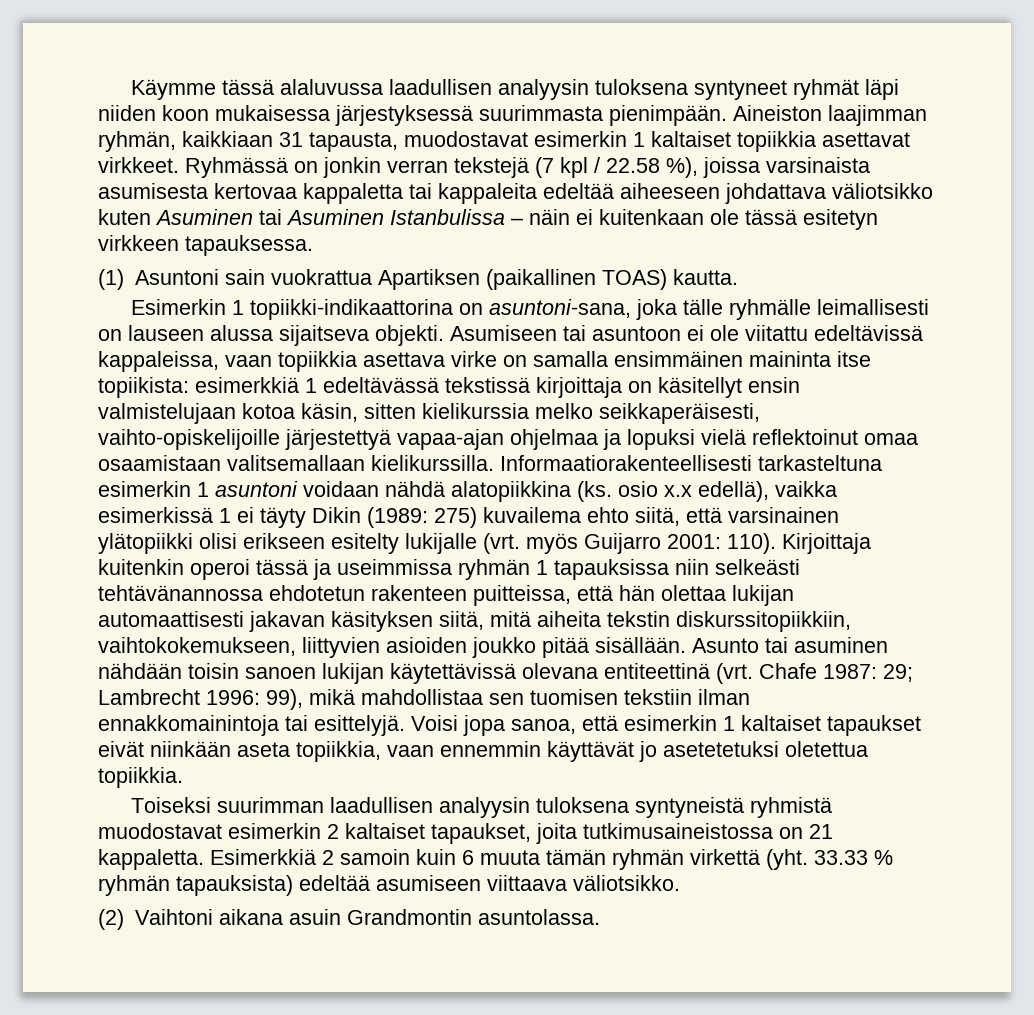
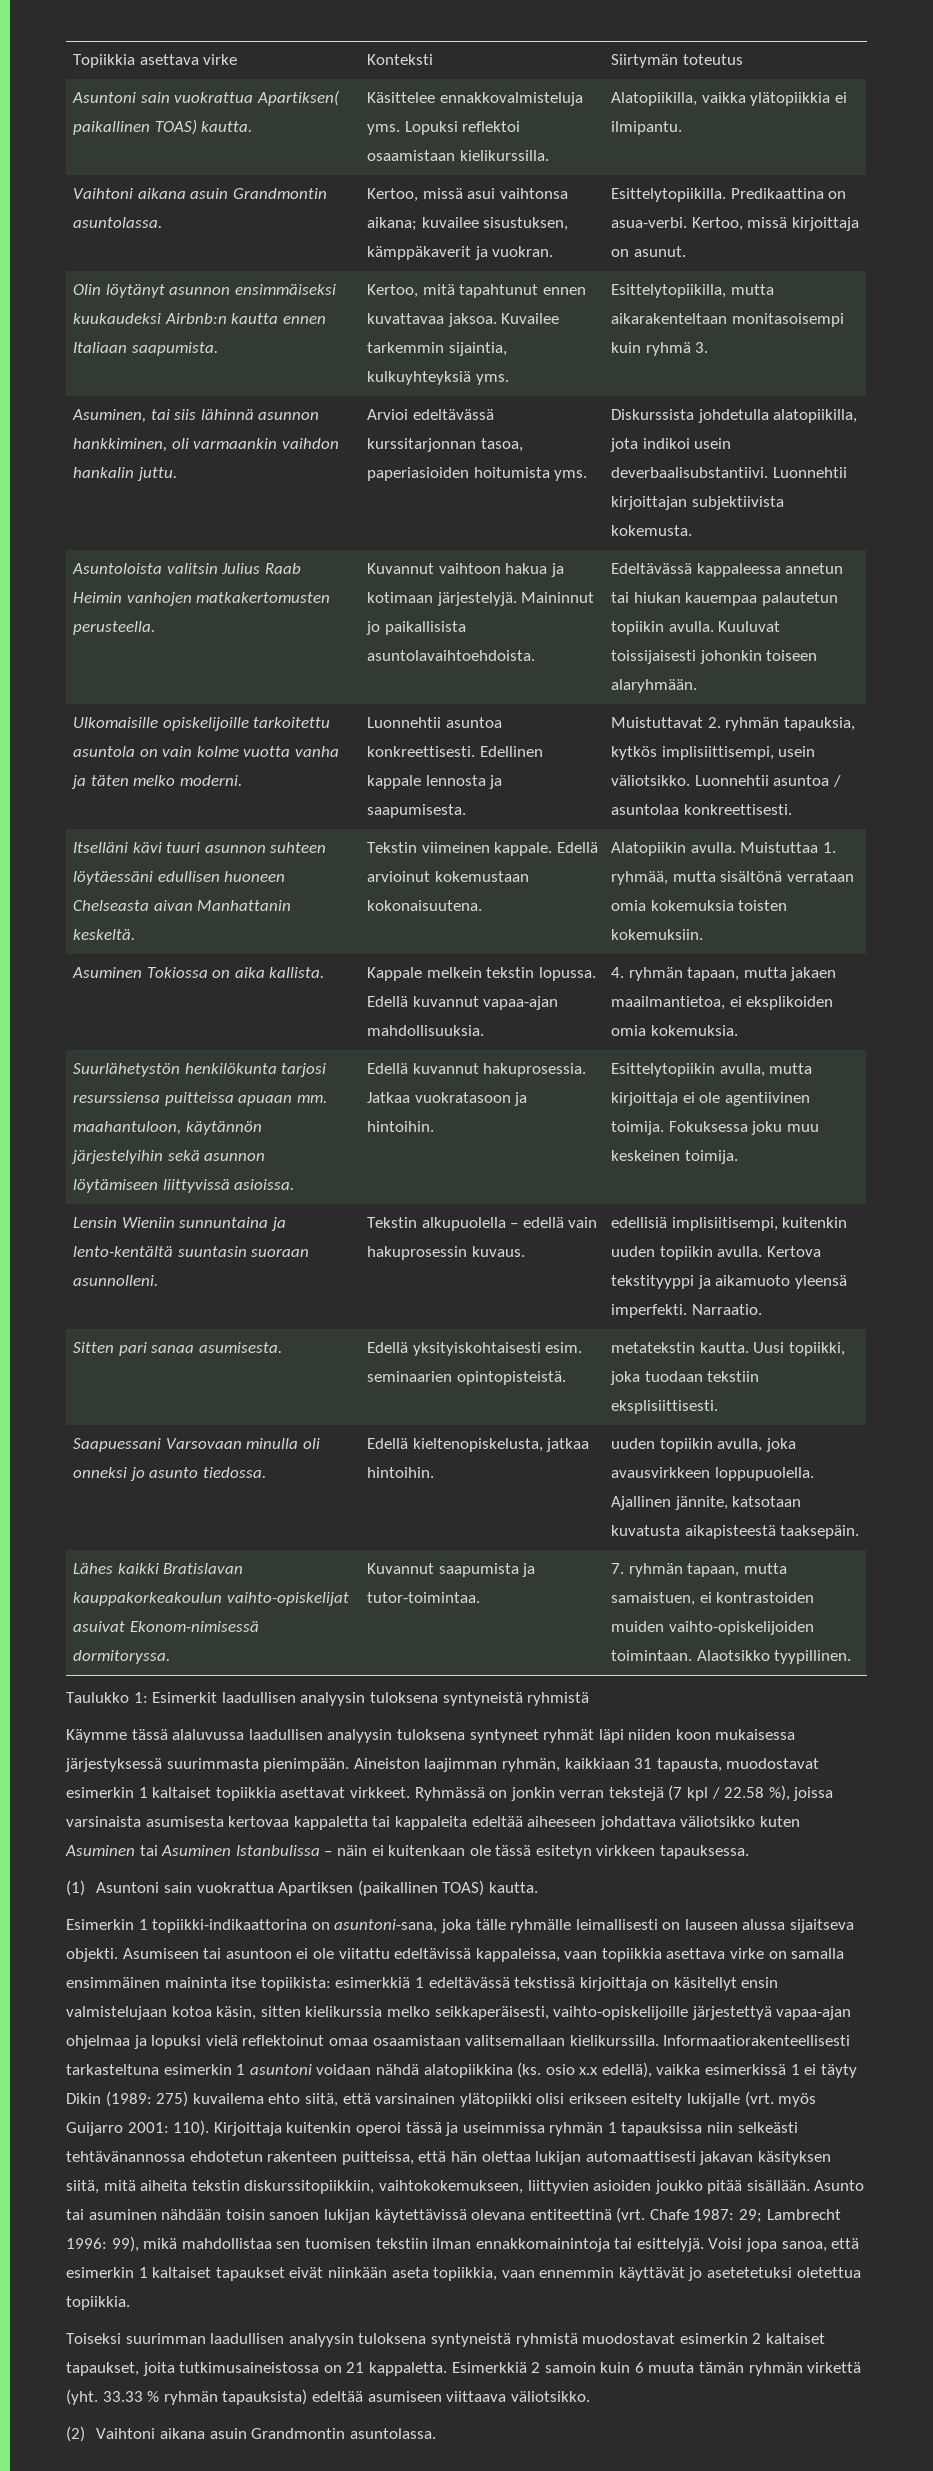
+ Topiikkia asettava virke | Konteksti | Siirtymän toteutus
+ Asuntoni sain vuokrattua Apartiksen( paikallinen TOAS) kautta. | Käsittelee ennakkovalmisteluja yms. Lopuksi reflektoi osaamistaan kielikurssilla. | Alatopiikilla, vaikka ylätopiikkia ei ilmipantu.
+ Vaihtoni aikana asuin Grandmontin asuntolassa. | Kertoo, missä asui vaihtonsa aikana; kuvailee sisustuksen, kämppäkaverit ja vuokran. | Esittelytopiikilla. Predikaattina on asua-verbi. Kertoo, missä kirjoittaja on asunut.
+ Olin löytänyt asunnon ensimmäiseksi kuukaudeksi Airbnb:n kautta ennen Italiaan saapumista. | Kertoo, mitä tapahtunut ennen kuvattavaa jaksoa. Kuvailee tarkemmin sijaintia, kulkuyhteyksiä yms. | Esittelytopiikilla, mutta aikarakenteltaan monitasoisempi kuin ryhmä 3.
+ Asuminen, tai siis lähinnä asunnon hankkiminen, oli varmaankin vaihdon hankalin juttu. | Arvioi edeltävässä kurssitarjonnan tasoa, paperiasioiden hoitumista yms. | Diskurssista johdetulla alatopiikilla, jota indikoi usein deverbaalisubstantiivi. Luonnehtii kirjoittajan subjektiivista kokemusta.
+ Asuntoloista valitsin Julius Raab Heimin vanhojen matkakertomusten perusteella. | Kuvannut vaihtoon hakua ja kotimaan järjestelyjä. Maininnut jo paikallisista asuntolavaihtoehdoista. | Edeltävässä kappaleessa annetun tai hiukan kauempaa palautetun topiikin avulla. Kuuluvat toissijaisesti johonkin toiseen alaryhmään.
+ Ulkomaisille opiskelijoille tarkoitettu asuntola on vain kolme vuotta vanha ja täten melko moderni. | Luonnehtii asuntoa konkreettisesti. Edellinen kappale lennosta ja saapumisesta. | Muistuttavat 2. ryhmän tapauksia, kytkös implisiittisempi, usein väliotsikko. Luonnehtii asuntoa / asuntolaa konkreettisesti.
+ Itselläni kävi tuuri asunnon suhteen löytäessäni edullisen huoneen Chelseasta aivan Manhattanin keskeltä. | Tekstin viimeinen kappale. Edellä arvioinut kokemustaan kokonaisuutena. | Alatopiikin avulla. Muistuttaa 1. ryhmää, mutta sisältönä verrataan omia kokemuksia toisten kokemuksiin.
+ Asuminen Tokiossa on aika kallista. | Kappale melkein tekstin lopussa. Edellä kuvannut vapaa-ajan mahdollisuuksia. | 4. ryhmän tapaan, mutta jakaen maailmantietoa, ei eksplikoiden omia kokemuksia.
+ Suurlähetystön henkilökunta tarjosi resurssiensa puitteissa apuaan mm. maahantuloon, käytännön järjestelyihin sekä asunnon löytämiseen liittyvissä asioissa. | Edellä kuvannut hakuprosessia. Jatkaa vuokratasoon ja hintoihin. | Esittelytopiikin avulla, mutta kirjoittaja ei ole agentiivinen toimija. Fokuksessa joku muu keskeinen toimija.
+ Lensin Wieniin sunnuntaina ja lento-kentältä suuntasin suoraan asunnolleni. | Tekstin alkupuolella – edellä vain hakuprosessin kuvaus. | edellisiä implisiitisempi, kuitenkin uuden topiikin avulla. Kertova tekstityyppi ja aikamuoto yleensä imperfekti. Narraatio.
+ Sitten pari sanaa asumisesta. | Edellä yksityiskohtaisesti esim. seminaarien opintopisteistä. | metatekstin kautta. Uusi topiikki, joka tuodaan tekstiin eksplisiittisesti.
+ Saapuessani Varsovaan minulla oli onneksi jo asunto tiedossa. | Edellä kieltenopiskelusta, jatkaa hintoihin. | uuden topiikin avulla, joka avausvirkkeen loppupuolella. Ajallinen jännite, katsotaan kuvatusta aikapisteestä taaksepäin.
+ Lähes kaikki Bratislavan kauppakorkeakoulun vaihto-opiskelijat asuivat Ekonom-nimisessä dormitoryssa. | Kuvannut saapumista ja tutor-toimintaa. | 7. ryhmän tapaan, mutta samaistuen, ei kontrastoiden muiden vaihto-opiskelijoiden toimintaan. Alaotsikko tyypillinen.
+ Taulukko 1: Esimerkit laadullisen analyysin tuloksena syntyneistä ryhmistä

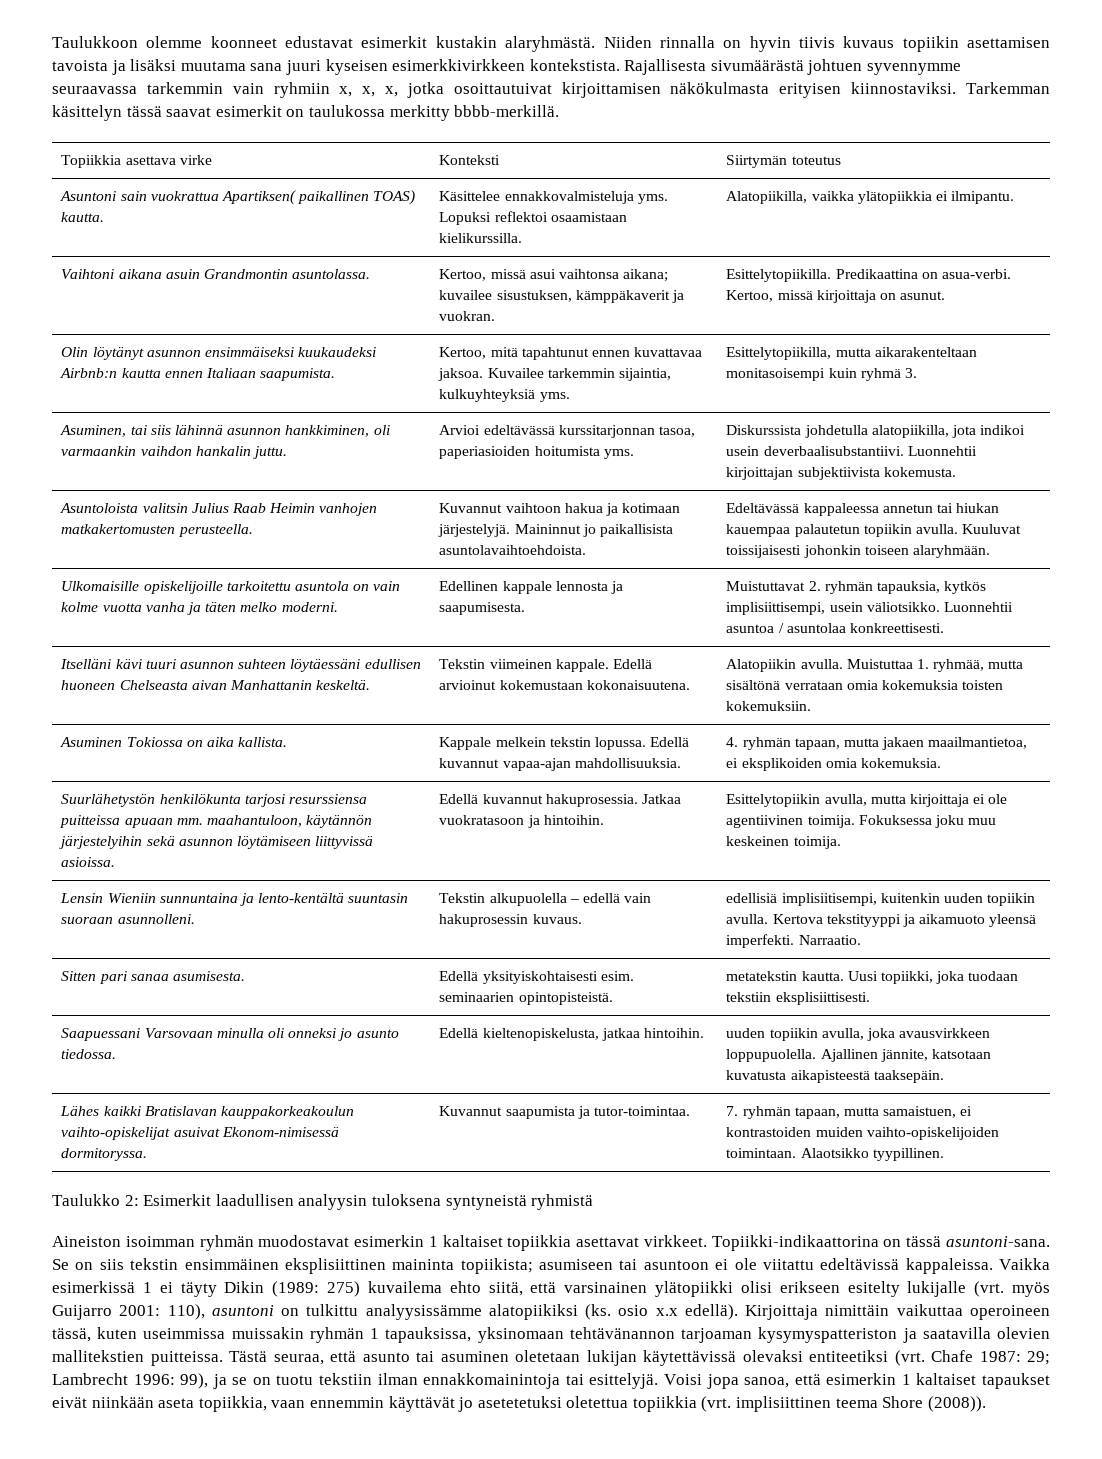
+ Taulukkoon olemme koonneet edustavat esimerkit kustakin alaryhmästä. Niiden rinnalla on hyvin tiivis kuvaus topiikin asettamisen tavoista ja lisäksi muutama sana juuri kyseisen esimerkkivirkkeen kontekstista. Rajallisesta sivumäärästä johtuen syvennymme seuraavassa tarkemmin vain ryhmiin x, x, x, jotka osoittautuivat kirjoittamisen näkökulmasta erityisen kiinnostaviksi. Tarkemman käsittelyn tässä saavat esimerkit on taulukossa merkitty bbbb-merkillä.
- Ulkomaisille opiskelijoille tarkoitettu asuntola on vain kolme vuotta vanha ja täten melko moderni. | Luonnehtii asuntoa konkreettisesti. Edellinen kappale lennosta ja saapumisesta. | Muistuttavat 2. ryhmän tapauksia, kytkös implisiittisempi, usein väliotsikko. Luonnehtii asuntoa / asuntolaa konkreettisesti.
+ Ulkomaisille opiskelijoille tarkoitettu asuntola on vain kolme vuotta vanha ja täten melko moderni. | Edellinen kappale lennosta ja saapumisesta. | Muistuttavat 2. ryhmän tapauksia, kytkös implisiittisempi, usein väliotsikko. Luonnehtii asuntoa / asuntolaa konkreettisesti.
- Taulukko 1: Esimerkit laadullisen analyysin tuloksena syntyneistä ryhmistä
+ Taulukko 2: Esimerkit laadullisen analyysin tuloksena syntyneistä ryhmistä
- Käymme tässä alaluvussa laadullisen analyysin tuloksena syntyneet ryhmät läpi niiden koon mukaisessa järjestyksessä suurimmasta pienimpään. Aineiston laajimman ryhmän, kaikkiaan 31 tapausta, muodostavat esimerkin 1 kaltaiset topiikkia asettavat virkkeet.
+ Aineiston isoimman ryhmän muodostavat esimerkin 1 kaltaiset topiikkia asettavat virkkeet.
- Ryhmässä on jonkin verran tekstejä (7 kpl / 22.58 %), joissa varsinaista asumisesta kertovaa kappaletta tai kappaleita edeltää aiheeseen johdattava väliotsikko kuten Asuminen tai Asuminen Istanbulissa – näin ei kuitenkaan ole tässä esitetyn virkkeen tapauksessa.
- (1) Asuntoni sain vuokrattua Apartiksen (paikallinen TOAS) kautta.
- Esimerkin 1 topiikki-indikaattorina on asuntoni-sana, joka tälle ryhmälle leimallisesti on lauseen alussa sijaitseva objekti. Asumiseen tai asuntoon ei ole viitattu edeltävissä kappaleissa, vaan topiikkia asettava virke on samalla ensimmäinen maininta itse topiikista: esimerkkiä 1 edeltävässä tekstissä kirjoittaja on käsitellyt ensin valmistelujaan kotoa käsin, sitten kielikurssia melko seikkaperäisesti, vaihto-opiskelijoille järjestettyä vapaa-ajan ohjelmaa ja lopuksi vielä reflektoinut omaa osaamistaan valitsemallaan kielikurssilla. Informaatiorakenteellisesti tarkasteltuna esimerkin 1 asuntoni voidaan nähdä alatopiikkina (ks. osio x.x edellä), vaikka esimerkissä 1 ei täyty Dikin (1989: 275) kuvailema ehto siitä, että varsinainen ylätopiikki olisi erikseen esitelty lukijalle (vrt. myös Guijarro 2001: 110). Kirjoittaja kuitenkin operoi tässä ja useimmissa ryhmän 1 tapauksissa niin selkeästi tehtävänannossa ehdotetun rakenteen puitteissa, että hän olettaa lukijan automaattisesti jakavan käsityksen siitä, mitä aiheita tekstin diskurssitopiikkiin, vaihtokokemukseen, liittyvien asioiden joukko pitää sisällään. Asunto tai asuminen nähdään toisin sanoen lukijan käytettävissä olevana entiteettinä (vrt.
+ Topiikki-indikaattorina on tässä asuntoni-sana. Se on siis tekstin ensimmäinen eksplisiittinen maininta topiikista; asumiseen tai asuntoon ei ole viitattu edeltävissä kappaleissa. Vaikka esimerkissä 1 ei täyty Dikin (1989: 275) kuvailema ehto siitä, että varsinainen ylätopiikki olisi erikseen esitelty lukijalle (vrt. myös Guijarro 2001: 110), asuntoni on tulkittu analyysissämme alatopiikiksi (ks. osio x.x edellä). Kirjoittaja nimittäin vaikuttaa operoineen tässä, kuten useimmissa muissakin ryhmän 1 tapauksissa, yksinomaan tehtävänannon tarjoaman kysymyspatteriston ja saatavilla olevien mallitekstien puitteissa. Tästä seuraa, että asunto tai asuminen oletetaan lukijan käytettävissä olevaksi entiteetiksi (vrt.
- Chafe 1987: 29; Lambrecht 1996: 99), mikä mahdollistaa sen tuomisen tekstiin ilman ennakkomainintoja tai esittelyjä.
+ Chafe 1987: 29; Lambrecht 1996: 99), ja se on tuotu tekstiin ilman ennakkomainintoja tai esittelyjä.
- Voisi jopa sanoa, että esimerkin 1 kaltaiset tapaukset eivät niinkään aseta topiikkia, vaan ennemmin käyttävät jo asetetetuksi oletettua topiikkia.
- Toiseksi suurimman laadullisen analyysin tuloksena syntyneistä ryhmistä muodostavat esimerkin 2 kaltaiset tapaukset, joita tutkimusaineistossa on 21 kappaletta. Esimerkkiä 2 samoin kuin 6 muuta tämän ryhmän virkettä (yht. 33.33 % ryhmän tapauksista) edeltää asumiseen viittaava väliotsikko.
- (2) Vaihtoni aikana asuin Grandmontin asuntolassa.
+ Voisi jopa sanoa, että esimerkin 1 kaltaiset tapaukset eivät niinkään aseta topiikkia, vaan ennemmin käyttävät jo asetetetuksi oletettua topiikkia (vrt. implisiittinen teema Shore (2008)).

